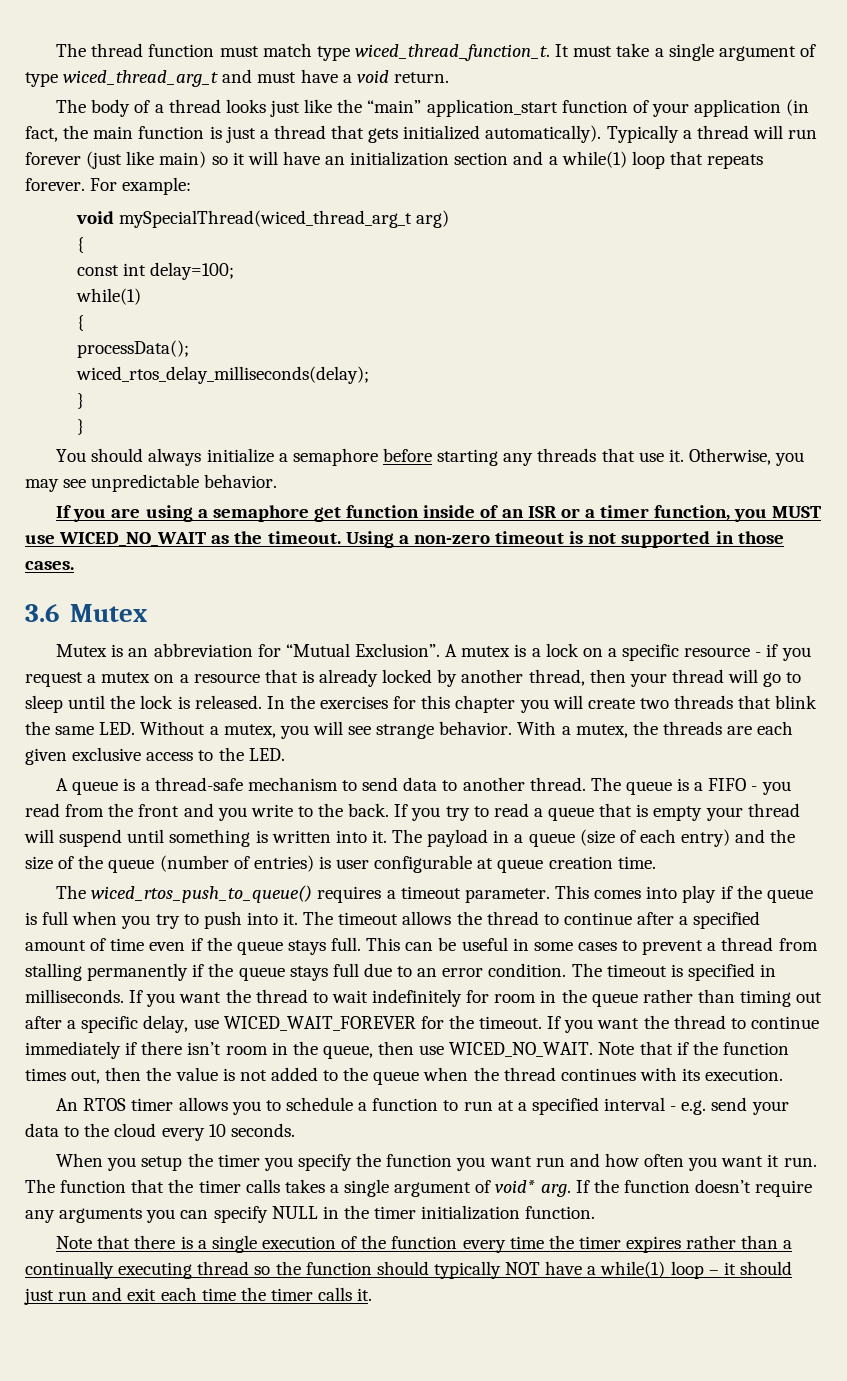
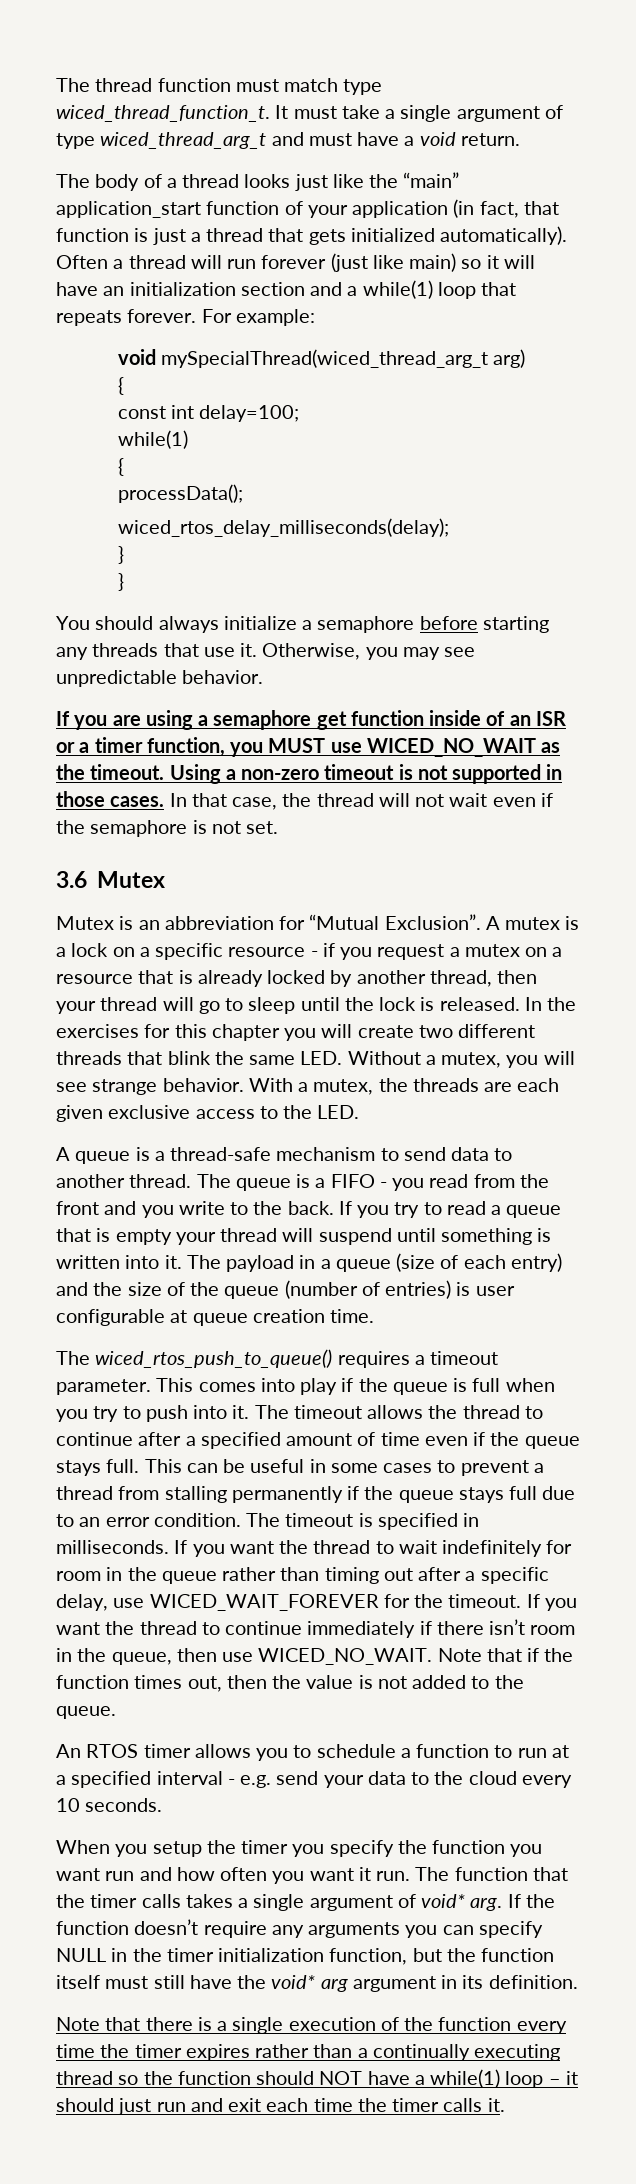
- The body of a thread looks just like the “main” application_start function of your application (in fact, the main function is just a thread that gets initialized automatically).
+ The body of a thread looks just like the “main” application_start function of your application (in fact, that function is just a thread that gets initialized automatically).
- Typically a thread will run forever (just like main) so it will have an initialization section and a while(1) loop that repeats forever.
+ Often a thread will run forever (just like main) so it will have an initialization section and a while(1) loop that repeats forever.
+ In that case, the thread will not wait even if the semaphore is not set.
- In the exercises for this chapter you will create two threads that blink the same LED. Without a mutex, you will see strange behavior.
+ In the exercises for this chapter you will create two different threads that blink the same LED. Without a mutex, you will see strange behavior.
- Note that if the function times out, then the value is not added to the queue when the thread continues with its execution.
+ Note that if the function times out, then the value is not added to the queue.
- If the function doesn’t require any arguments you can specify NULL in the timer initialization function.
+ If the function doesn’t require any arguments you can specify NULL in the timer initialization function, but the function itself must still have the void* arg argument in its definition.
- Note that there is a single execution of the function every time the timer expires rather than a continually executing thread so the function should typically NOT have a while(1) loop – it should just run and exit each time the timer calls it.
+ Note that there is a single execution of the function every time the timer expires rather than a continually executing thread so the function should NOT have a while(1) loop – it should just run and exit each time the timer calls it.

